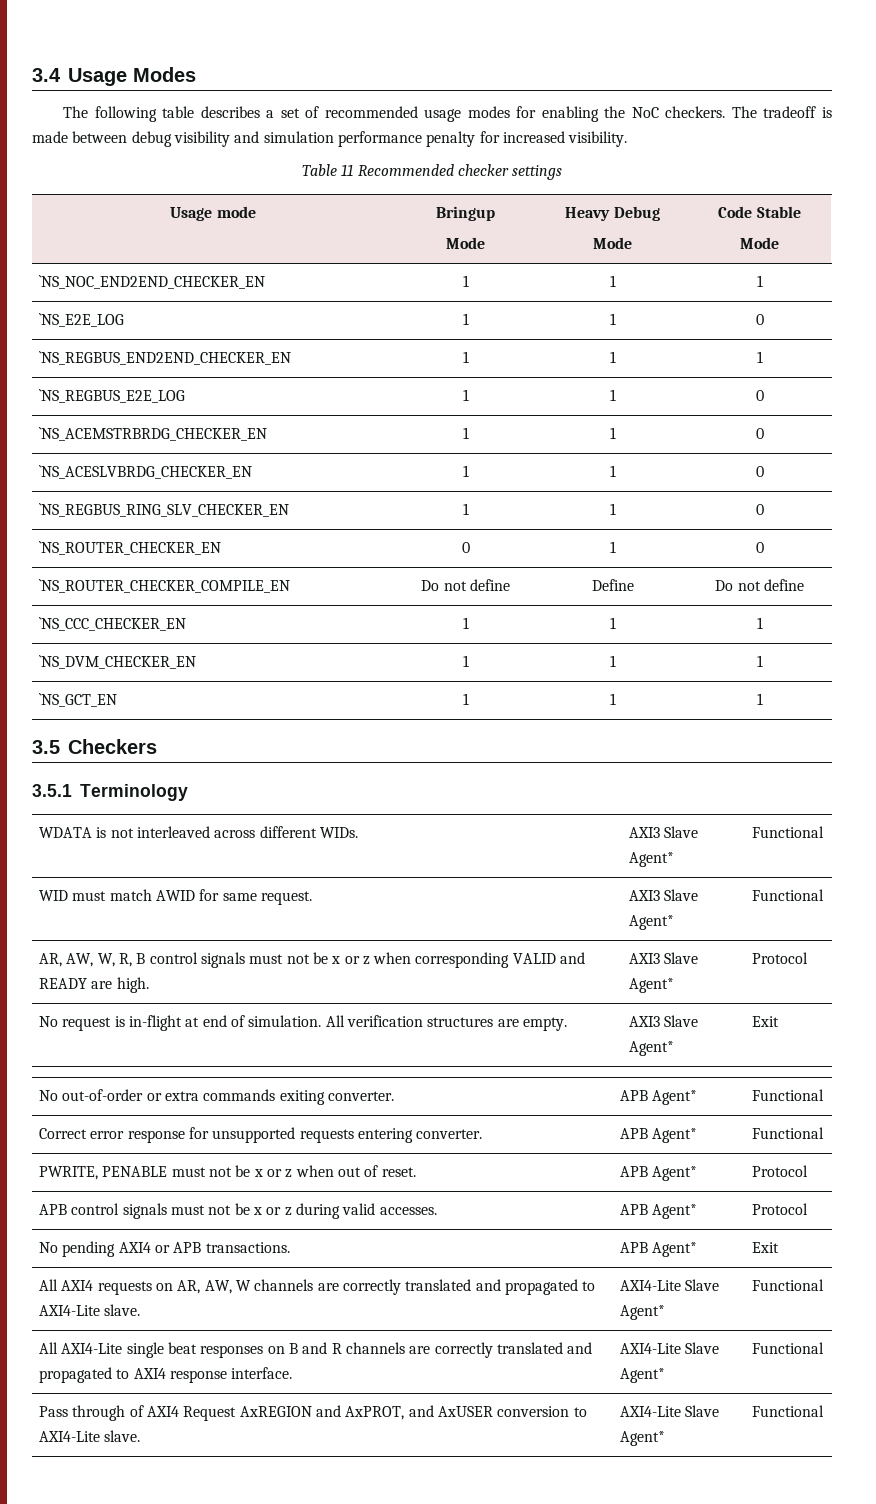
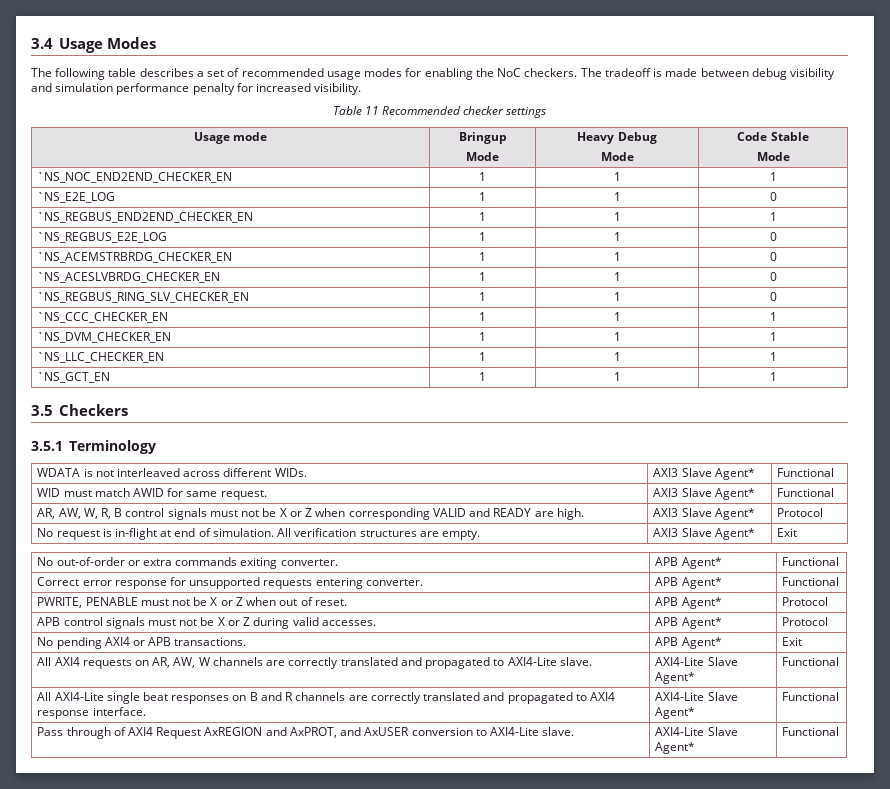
- `NS_ROUTER_CHECKER_EN | 0 | 1 | 0
- `NS_ROUTER_CHECKER_COMPILE_EN | Do not define | Define | Do not define
+ `NS_LLC_CHECKER_EN | 1 | 1 | 1
- AR, AW, W, R, B control signals must not be x or z when corresponding VALID and READY are high. | AXI3 Slave Agent* | Protocol
+ AR, AW, W, R, B control signals must not be X or Z when corresponding VALID and READY are high. | AXI3 Slave Agent* | Protocol
- PWRITE, PENABLE must not be x or z when out of reset. | APB Agent* | Protocol
+ PWRITE, PENABLE must not be X or Z when out of reset. | APB Agent* | Protocol
- APB control signals must not be x or z during valid accesses. | APB Agent* | Protocol
+ APB control signals must not be X or Z during valid accesses. | APB Agent* | Protocol

